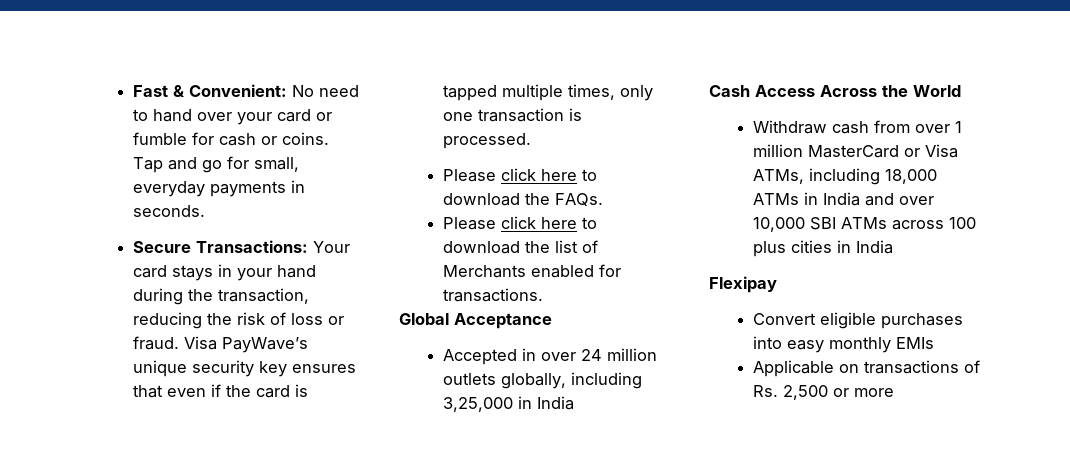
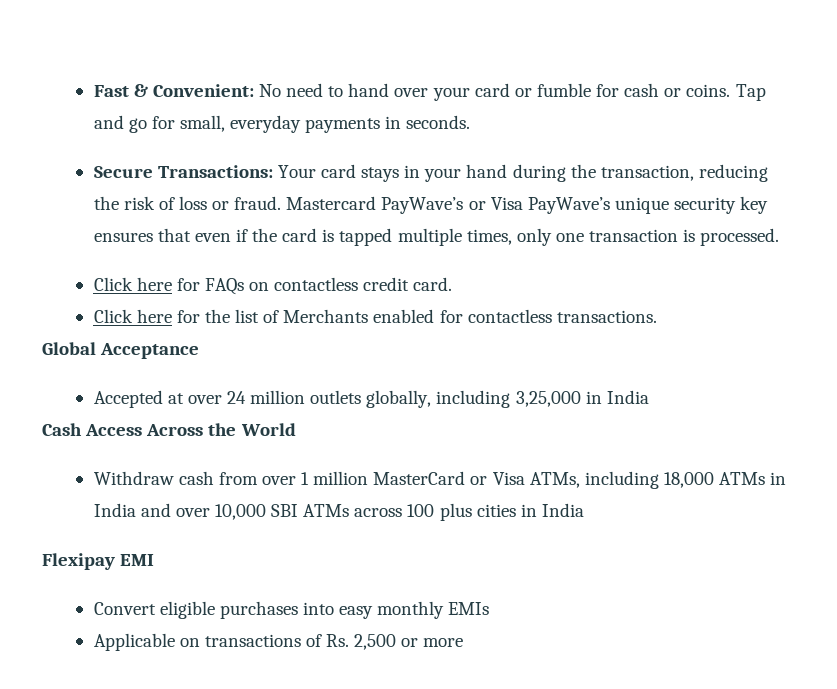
- Visa PayWave’s unique security key ensures that even if the card is tapped multiple times, only one transaction is processed.
+ Mastercard PayWave’s or Visa PayWave’s unique security key ensures that even if the card is tapped multiple times, only one transaction is processed.
- Please click here to download the FAQs.
- Please click here to download the list of Merchants enabled for transactions.
+ Click here for FAQs on contactless credit card.
+ Click here for the list of Merchants enabled for contactless transactions.
- Accepted in over 24 million outlets globally, including 3,25,000 in India
+ Accepted at over 24 million outlets globally, including 3,25,000 in India
- Flexipay
+ Flexipay EMI

